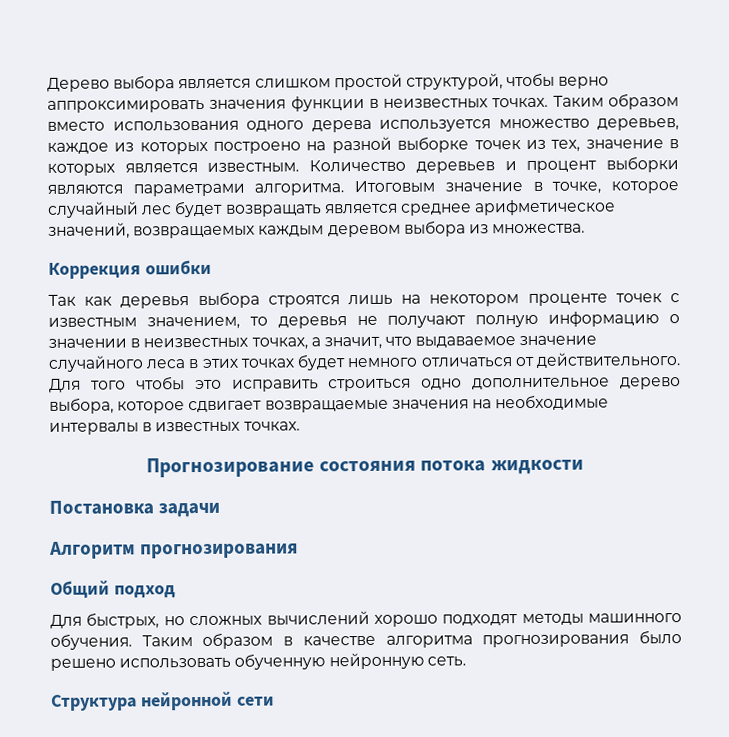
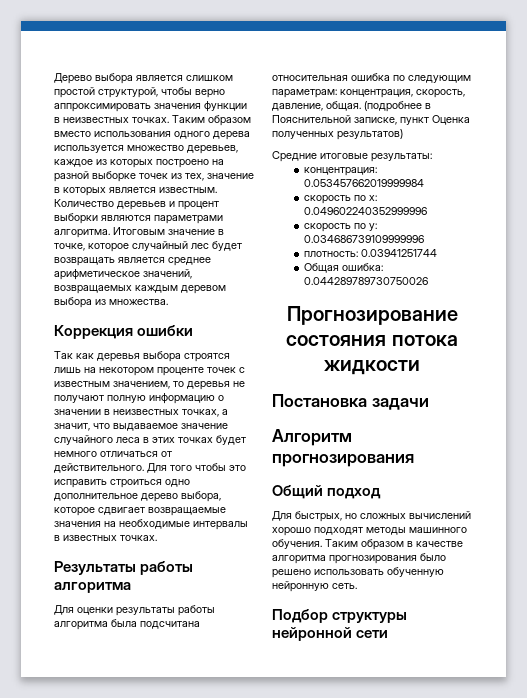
+ Результаты работы алгоритма
+ Для оценки результаты работы алгоритма была подсчитана относительная ошибка по следующим параметрам: концентрация, скорость, давление, общая. (подробнее в Пояснительной записке, пункт Оценка полученных результатов)
+ Средние итоговые результаты:
+ концентрация: 0.053457662019999984
+ скорость по х: 0.049602240352999996
+ скорость по у: 0.034686739109999996
+ плотность: 0.03941251744
+ Общая ошибка: 0.044289789730750026
- Структура нейронной сети
+ Подбор структуры нейронной сети

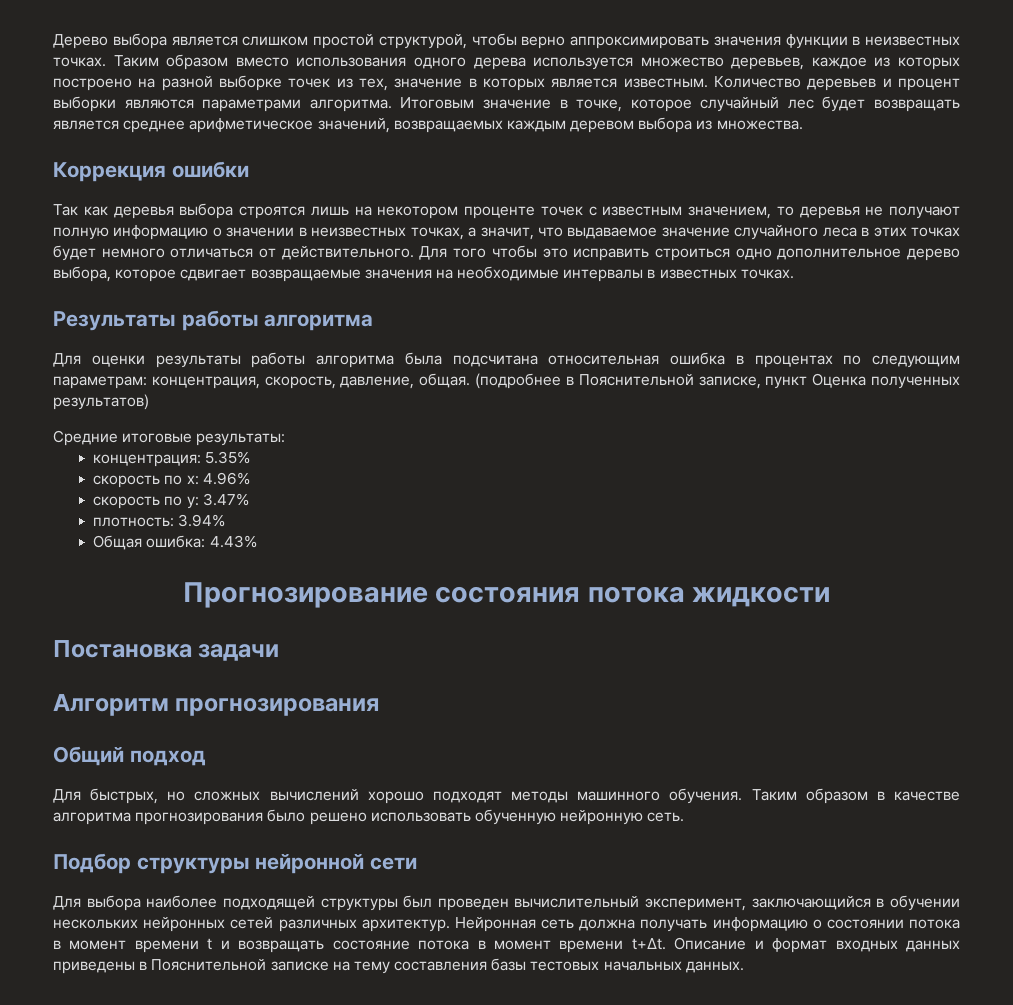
- Для оценки результаты работы алгоритма была подсчитана относительная ошибка по следующим параметрам: концентрация, скорость, давление, общая.
+ Для оценки результаты работы алгоритма была подсчитана относительная ошибка в процентах по следующим параметрам: концентрация, скорость, давление, общая.
- концентрация: 0.053457662019999984
+ концентрация: 5.35%
- скорость по х: 0.049602240352999996
+ скорость по х: 4.96%
- скорость по у: 0.034686739109999996
+ скорость по у: 3.47%
- плотность: 0.03941251744
+ плотность: 3.94%
- Общая ошибка: 0.044289789730750026
+ Общая ошибка: 4.43%
+ Для выбора наиболее подходящей структуры был проведен вычислительный эксперимент, заключающийся в обучении нескольких нейронных сетей различных архитектур. Нейронная сеть должна получать информацию о состоянии потока в момент времени t и возвращать состояние потока в момент времени t+Δt. Описание и формат входных данных приведены в Пояснительной записке на тему составления базы тестовых начальных данных.

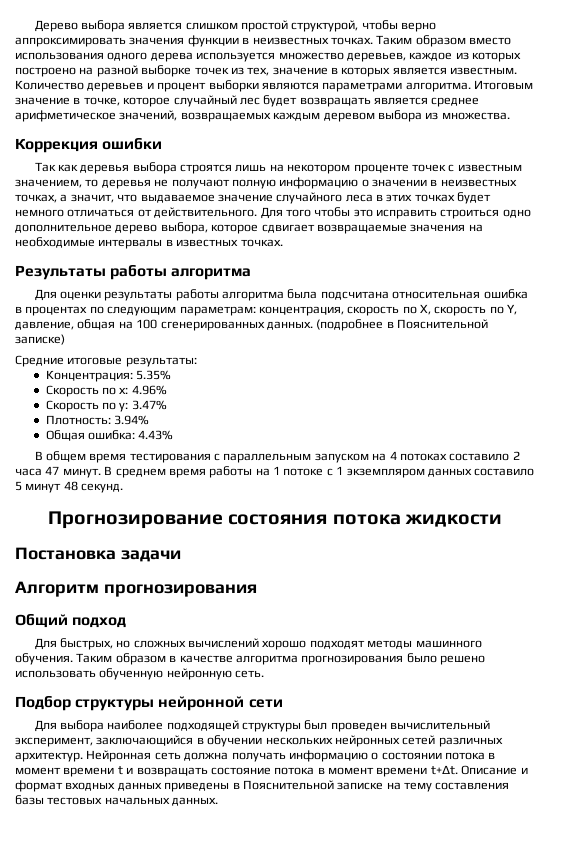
- Для оценки результаты работы алгоритма была подсчитана относительная ошибка в процентах по следующим параметрам: концентрация, скорость, давление, общая. (подробнее в Пояснительной записке, пункт Оценка полученных результатов)
+ Для оценки результаты работы алгоритма была подсчитана относительная ошибка в процентах по следующим параметрам: концентрация, скорость по X, скорость по Y, давление, общая на 100 сгенерированных данных. (подробнее в Пояснительной записке)
- концентрация: 5.35%
+ Концентрация: 5.35%
- скорость по х: 4.96%
+ Скорость по х: 4.96%
- скорость по у: 3.47%
+ Скорость по у: 3.47%
- плотность: 3.94%
+ Плотность: 3.94%
+ В общем время тестирования с параллельным запуском на 4 потоках составило 2 часа 47 минут. В среднем время работы на 1 потоке с 1 экземпляром данных составило 5 минут 48 секунд.

